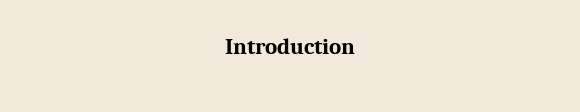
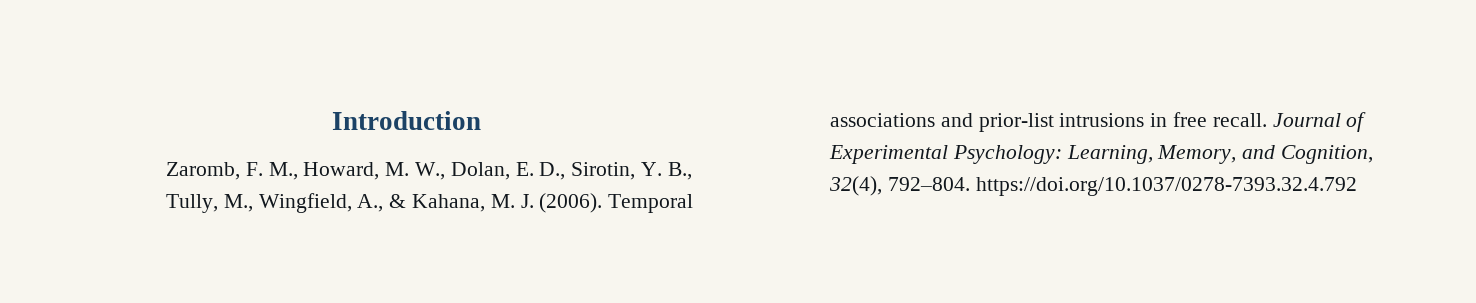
+ Zaromb, F. M., Howard, M. W., Dolan, E. D., Sirotin, Y. B., Tully, M., Wingfield, A., & Kahana, M. J. (2006). Temporal associations and prior-list intrusions in free recall. Journal of Experimental Psychology: Learning, Memory, and Cognition, 32(4), 792–804. https://doi.org/10.1037/0278-7393.32.4.792

